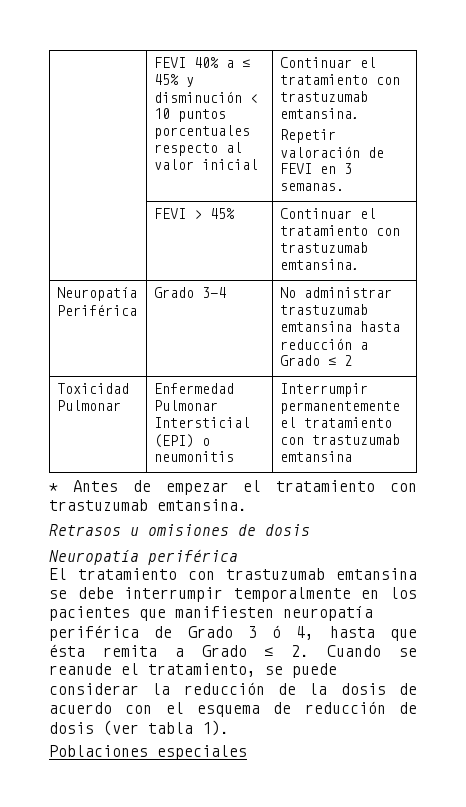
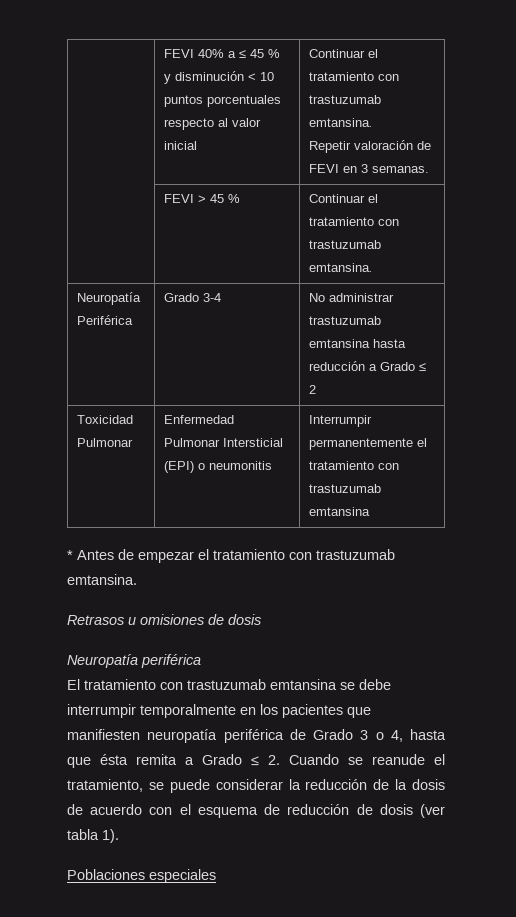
- | FEVI 40% a ≤ 45% y disminución < 10 puntos porcentuales respecto al valor inicial | Continuar el tratamiento con trastuzumab emtansina.
+ | FEVI 40% a ≤ 45 % y disminución < 10 puntos porcentuales respecto al valor inicial | Continuar el tratamiento con trastuzumab emtansina.
- | FEVI > 45% | Continuar el tratamiento con trastuzumab emtansina.
+ | FEVI > 45 % | Continuar el tratamiento con trastuzumab emtansina.
- El tratamiento con trastuzumab emtansina se debe interrumpir temporalmente en los pacientes que manifiesten neuropatía periférica de Grado 3 ó 4, hasta que ésta remita a Grado ≤ 2. Cuando se reanude el tratamiento, se puede considerar la reducción de la dosis de acuerdo con el esquema de reducción de dosis (ver tabla 1).
+ El tratamiento con trastuzumab emtansina se debe interrumpir temporalmente en los pacientes que manifiesten neuropatía periférica de Grado 3 o 4, hasta que ésta remita a Grado ≤ 2. Cuando se reanude el tratamiento, se puede considerar la reducción de la dosis de acuerdo con el esquema de reducción de dosis (ver tabla 1).

